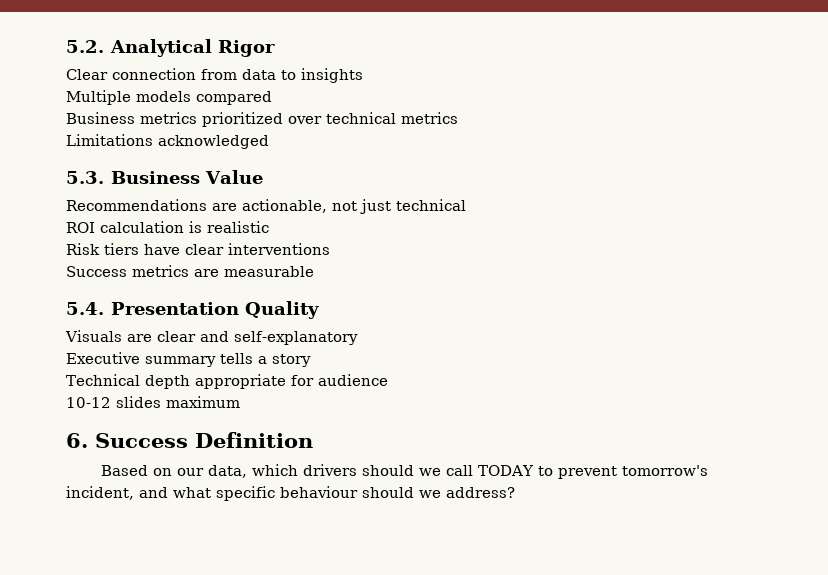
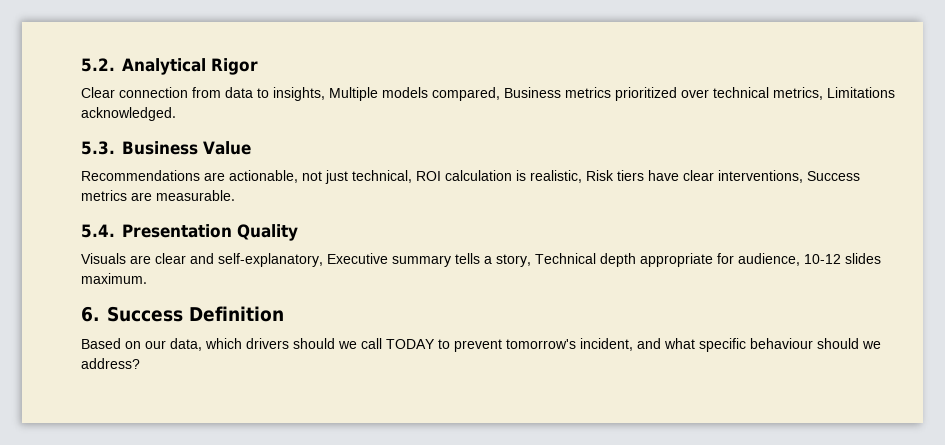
- Clear connection from data to insights
- Multiple models compared
- Business metrics prioritized over technical metrics
- Limitations acknowledged
+ Clear connection from data to insights, Multiple models compared, Business metrics prioritized over technical metrics, Limitations acknowledged.
- Recommendations are actionable, not just technical
- ROI calculation is realistic
- Risk tiers have clear interventions
- Success metrics are measurable
+ Recommendations are actionable, not just technical, ROI calculation is realistic, Risk tiers have clear interventions, Success metrics are measurable.
- Visuals are clear and self-explanatory
- Executive summary tells a story
- Technical depth appropriate for audience
- 10-12 slides maximum
+ Visuals are clear and self-explanatory, Executive summary tells a story, Technical depth appropriate for audience, 10-12 slides maximum.

